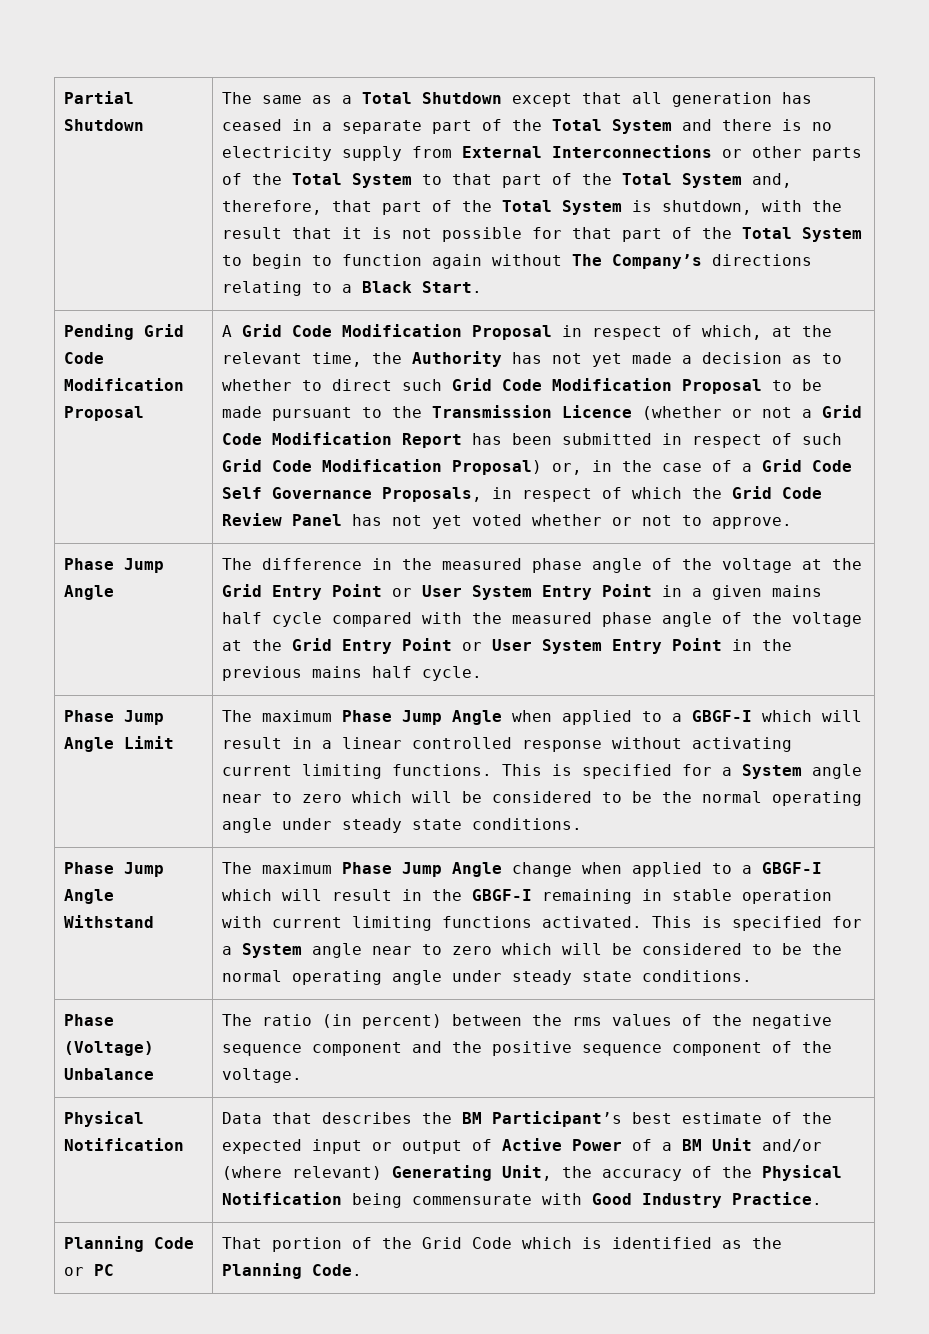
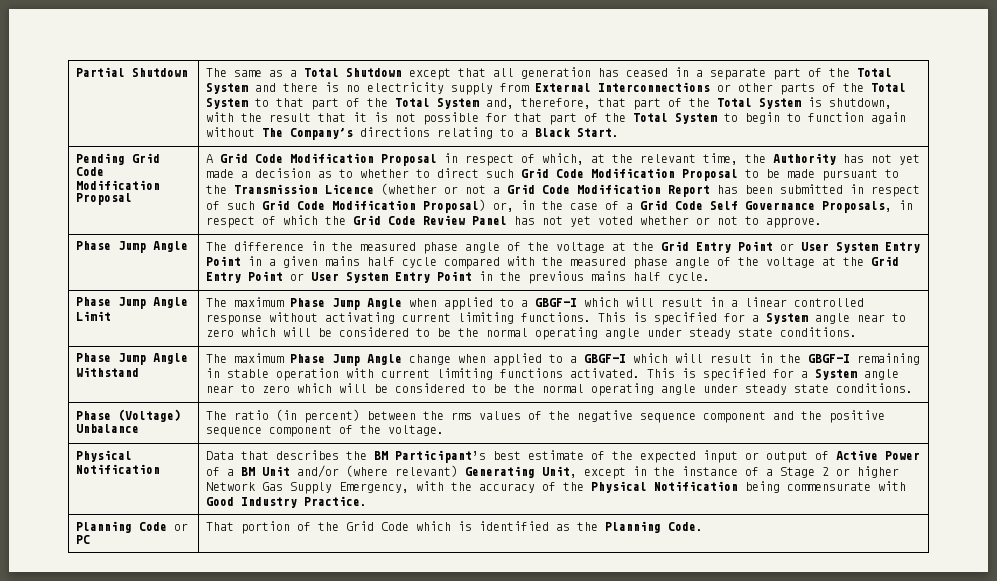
- Data that describes the BM Participant’s best estimate of the expected input or output of Active Power of a BM Unit and/or (where relevant) Generating Unit, the accuracy of the Physical Notification being commensurate with Good Industry Practice.
+ Data that describes the BM Participant’s best estimate of the expected input or output of Active Power of a BM Unit and/or (where relevant) Generating Unit, except in the instance of a Stage 2 or higher Network Gas Supply Emergency, with the accuracy of the Physical Notification being commensurate with Good Industry Practice.

